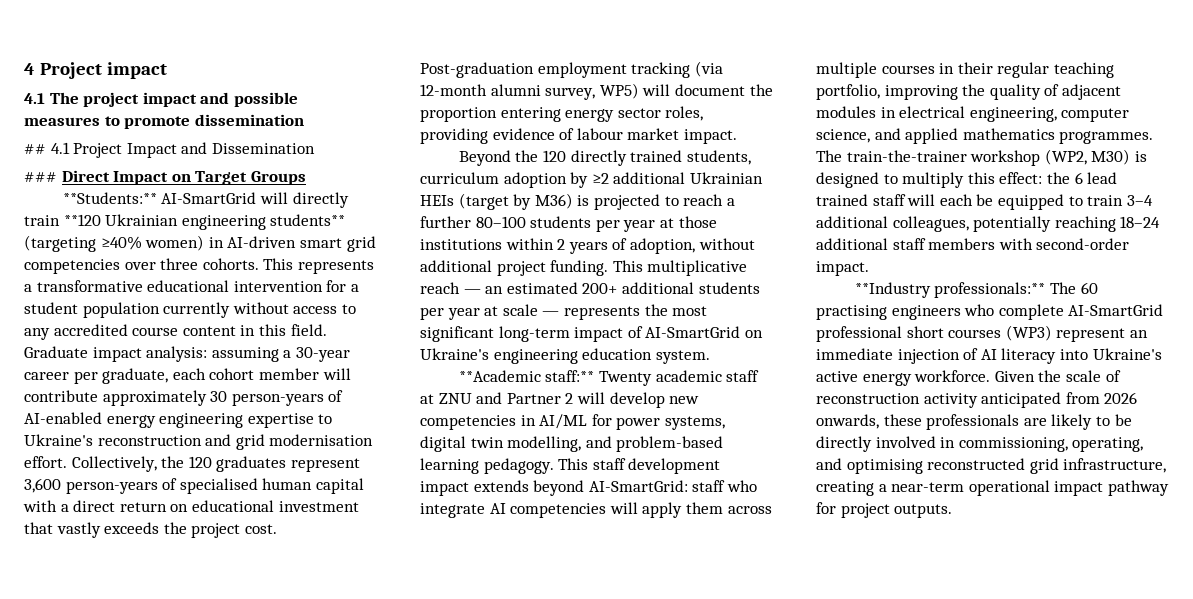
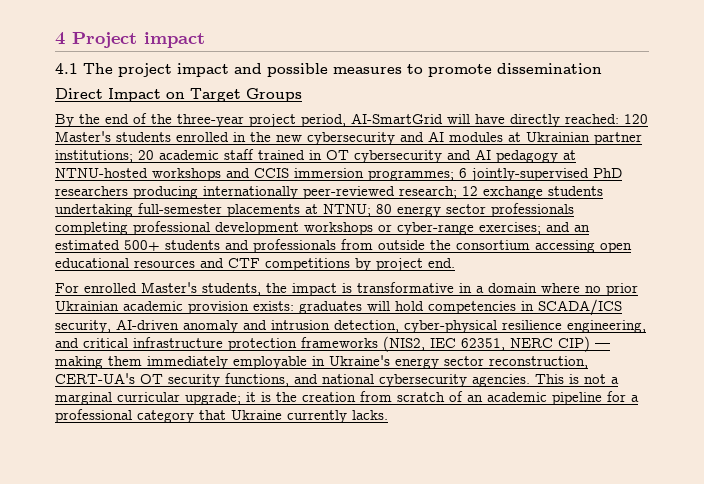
- ## 4.1 Project Impact and Dissemination
- ### Direct Impact on Target Groups
+ Direct Impact on Target Groups
- **Students:** AI-SmartGrid will directly train **120 Ukrainian engineering students** (targeting ≥40% women) in AI-driven smart grid competencies over three cohorts. This represents a transformative educational intervention for a student population currently without access to any accredited course content in this field. Graduate impact analysis: assuming a 30-year career per graduate, each cohort member will contribute approximately 30 person-years of AI-enabled energy engineering expertise to Ukraine's reconstruction and grid modernisation effort. Collectively, the 120 graduates represent 3,600 person-years of specialised human capital with a direct return on educational investment that vastly exceeds the project cost. Post-graduation employment tracking (via 12-month alumni survey, WP5) will document the proportion entering energy sector roles, providing evidence of labour market impact.
- Beyond the 120 directly trained students, curriculum adoption by ≥2 additional Ukrainian HEIs (target by M36) is projected to reach a further 80–100 students per year at those institutions within 2 years of adoption, without additional project funding. This multiplicative reach — an estimated 200+ additional students per year at scale — represents the most significant long-term impact of AI-SmartGrid on Ukraine's engineering education system.
- **Academic staff:** Twenty academic staff at ZNU and Partner 2 will develop new competencies in AI/ML for power systems, digital twin modelling, and problem-based learning pedagogy. This staff development impact extends beyond AI-SmartGrid: staff who integrate AI competencies will apply them across multiple courses in their regular teaching portfolio, improving the quality of adjacent modules in electrical engineering, computer science, and applied mathematics programmes. The train-the-trainer workshop (WP2, M30) is designed to multiply this effect: the 6 lead trained staff will each be equipped to train 3–4 additional colleagues, potentially reaching 18–24 additional staff members with second-order impact.
- **Industry professionals:** The 60 practising engineers who complete AI-SmartGrid professional short courses (WP3) represent an immediate injection of AI literacy into Ukraine's active energy workforce. Given the scale of reconstruction activity anticipated from 2026 onwards, these professionals are likely to be directly involved in commissioning, operating, and optimising reconstructed grid infrastructure, creating a near-term operational impact pathway for project outputs.
+ By the end of the three-year project period, AI-SmartGrid will have directly reached: 120 Master's students enrolled in the new cybersecurity and AI modules at Ukrainian partner institutions; 20 academic staff trained in OT cybersecurity and AI pedagogy at NTNU-hosted workshops and CCIS immersion programmes; 6 jointly-supervised PhD researchers producing internationally peer-reviewed research; 12 exchange students undertaking full-semester placements at NTNU; 80 energy sector professionals completing professional development workshops or cyber-range exercises; and an estimated 500+ students and professionals from outside the consortium accessing open educational resources and CTF competitions by project end.
+ For enrolled Master's students, the impact is transformative in a domain where no prior Ukrainian academic provision exists: graduates will hold competencies in SCADA/ICS security, AI-driven anomaly and intrusion detection, cyber-physical resilience engineering, and critical infrastructure protection frameworks (NIS2, IEC 62351, NERC CIP) — making them immediately employable in Ukraine's energy sector reconstruction, CERT-UA's OT security functions, and national cybersecurity agencies. This is not a marginal curricular upgrade; it is the creation from scratch of an academic pipeline for a professional category that Ukraine currently lacks.

